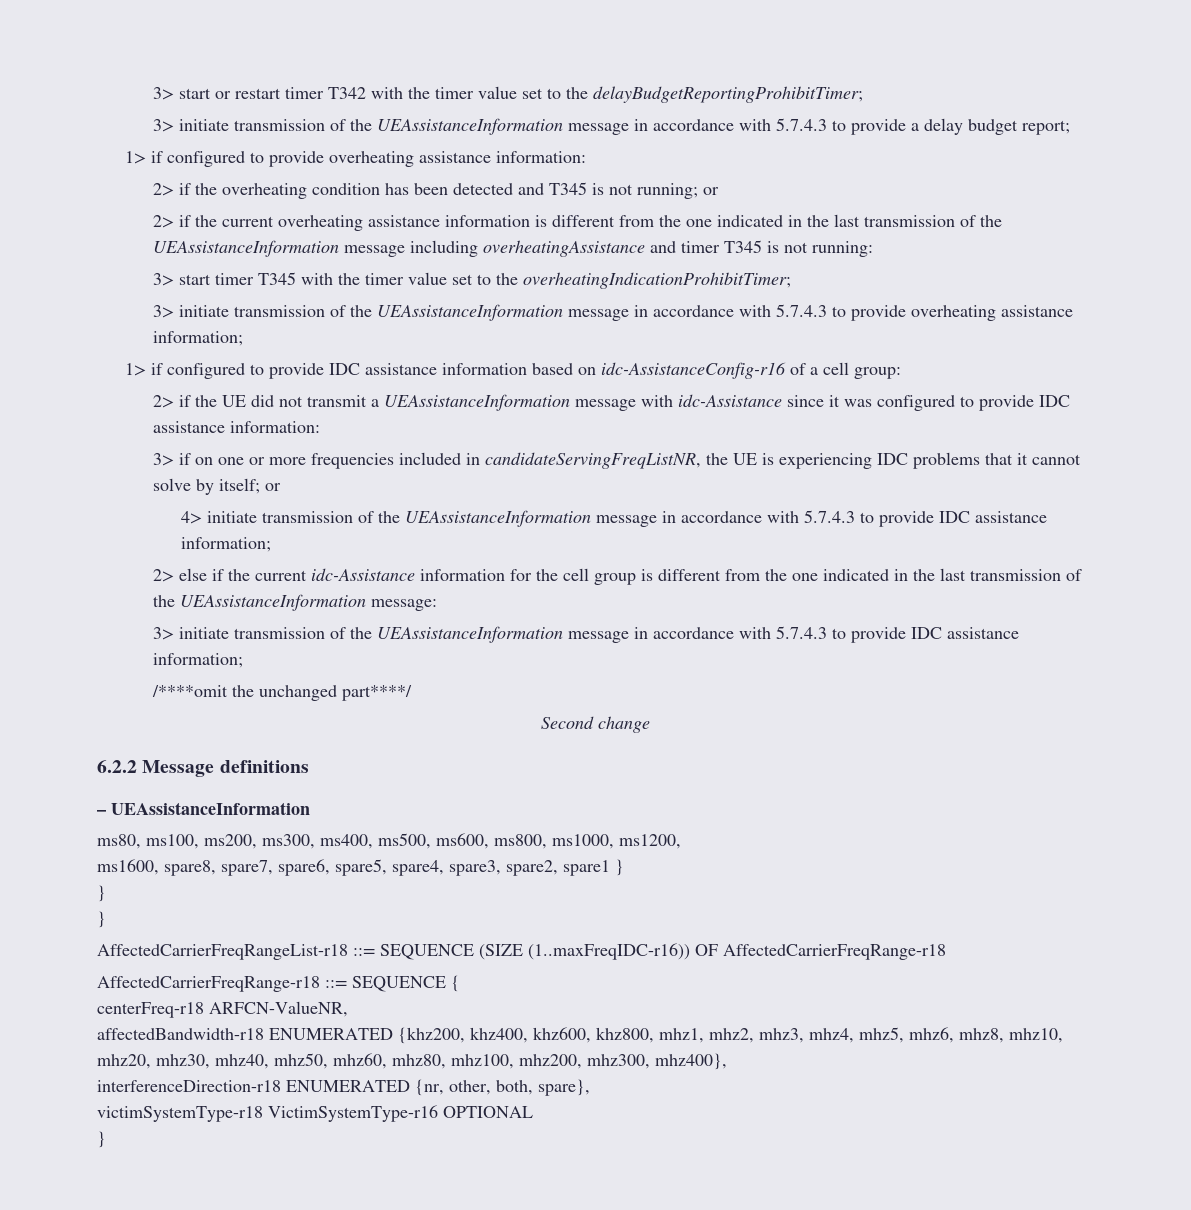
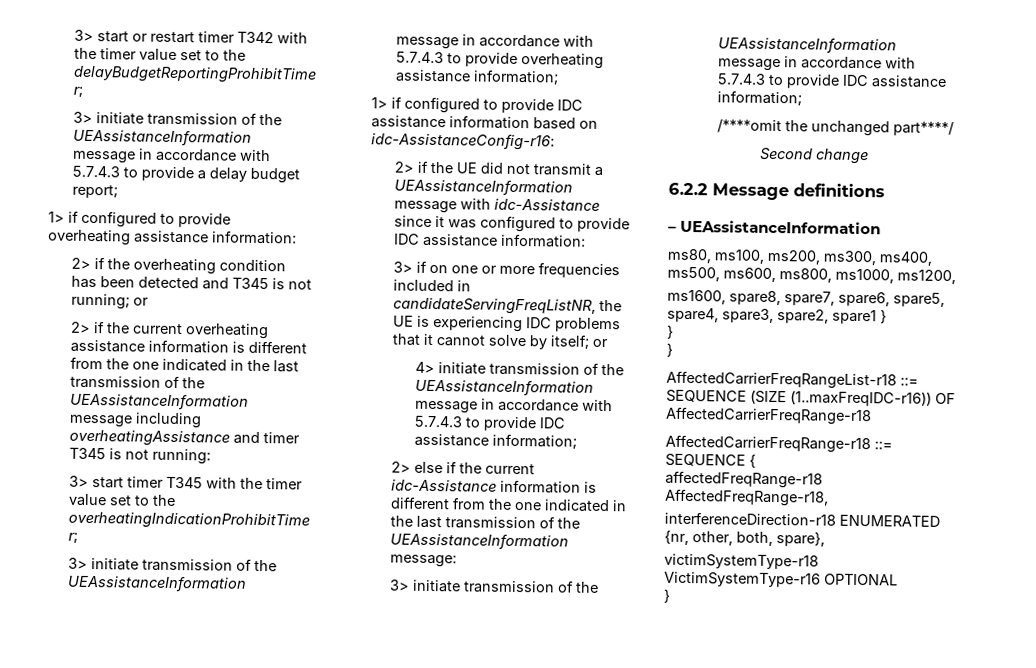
- 1> if configured to provide IDC assistance information based on idc-AssistanceConfig-r16 of a cell group:
+ 1> if configured to provide IDC assistance information based on idc-AssistanceConfig-r16:
- 2> else if the current idc-Assistance information for the cell group is different from the one indicated in the last transmission of the UEAssistanceInformation message:
+ 2> else if the current idc-Assistance information is different from the one indicated in the last transmission of the UEAssistanceInformation message:
- centerFreq-r18 ARFCN-ValueNR,
- affectedBandwidth-r18 ENUMERATED {khz200, khz400, khz600, khz800, mhz1, mhz2, mhz3, mhz4, mhz5, mhz6, mhz8, mhz10, mhz20, mhz30, mhz40, mhz50, mhz60, mhz80, mhz100, mhz200, mhz300, mhz400},
+ affectedFreqRange-r18 AffectedFreqRange-r18,

